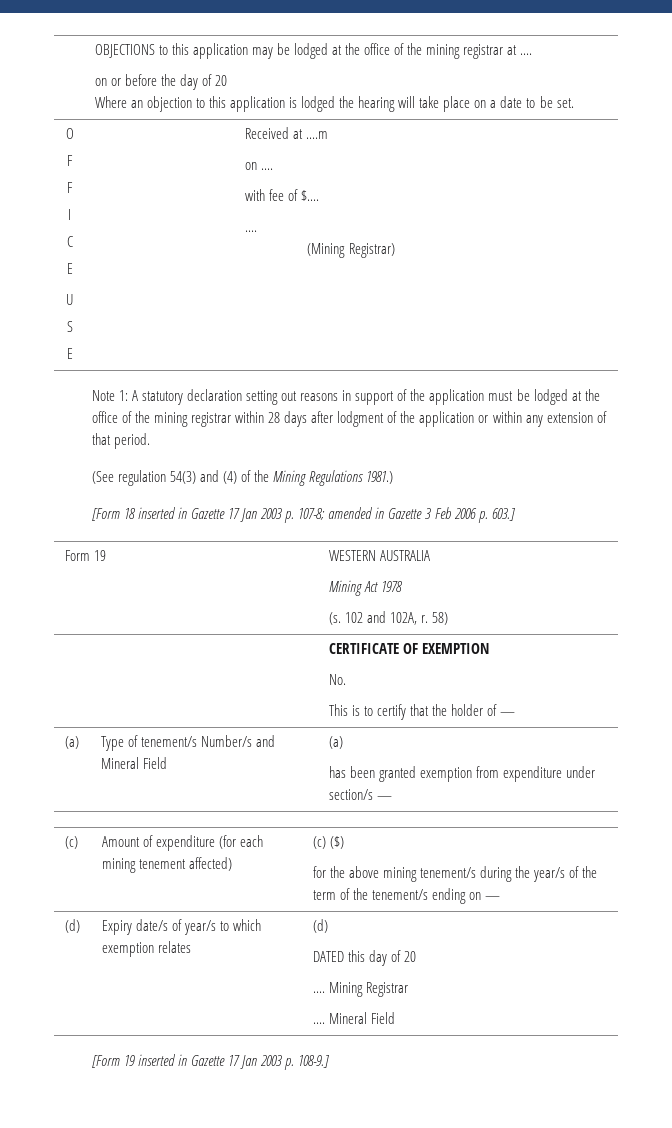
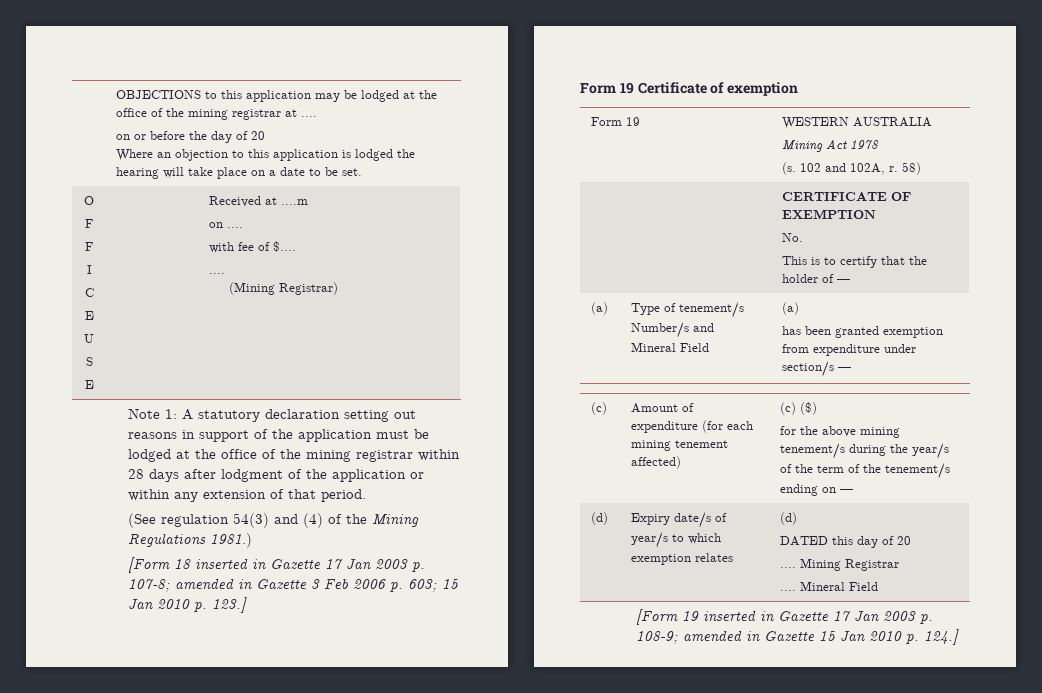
- [Form 18 inserted in Gazette 17 Jan 2003 p. 107-8; amended in Gazette 3 Feb 2006 p. 603.]
+ [Form 18 inserted in Gazette 17 Jan 2003 p. 107-8; amended in Gazette 3 Feb 2006 p. 603; 15 Jan 2010 p. 123.]
+ Form 19 Certificate of exemption
- [Form 19 inserted in Gazette 17 Jan 2003 p. 108-9.]
+ [Form 19 inserted in Gazette 17 Jan 2003 p. 108-9; amended in Gazette 15 Jan 2010 p. 124.]

